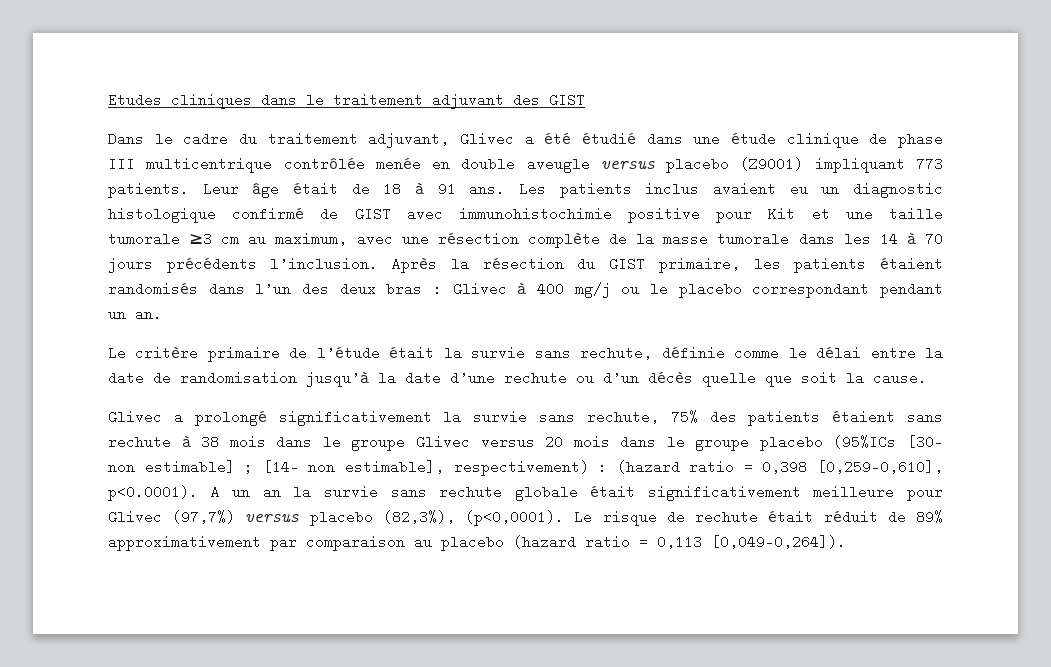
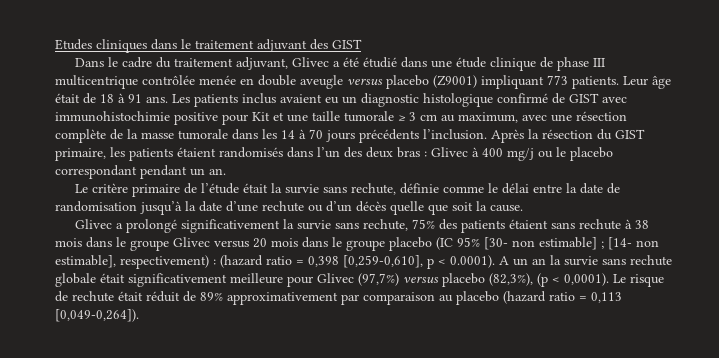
- Les patients inclus avaient eu un diagnostic histologique confirmé de GIST avec immunohistochimie positive pour Kit et une taille tumorale ≥3 cm au maximum, avec une résection complète de la masse tumorale dans les 14 à 70 jours précédents l’inclusion.
+ Les patients inclus avaient eu un diagnostic histologique confirmé de GIST avec immunohistochimie positive pour Kit et une taille tumorale ≥ 3 cm au maximum, avec une résection complète de la masse tumorale dans les 14 à 70 jours précédents l’inclusion.
- Glivec a prolongé significativement la survie sans rechute, 75% des patients étaient sans rechute à 38 mois dans le groupe Glivec versus 20 mois dans le groupe placebo (95%ICs [30- non estimable] ; [14- non estimable], respectivement) : (hazard ratio = 0,398 [0,259-0,610], p<0.0001). A un an la survie sans rechute globale était significativement meilleure pour Glivec (97,7%) versus placebo (82,3%), (p<0,0001).
+ Glivec a prolongé significativement la survie sans rechute, 75% des patients étaient sans rechute à 38 mois dans le groupe Glivec versus 20 mois dans le groupe placebo (IC 95% [30- non estimable] ; [14- non estimable], respectivement) : (hazard ratio = 0,398 [0,259-0,610], p < 0.0001). A un an la survie sans rechute globale était significativement meilleure pour Glivec (97,7%) versus placebo (82,3%), (p < 0,0001).

